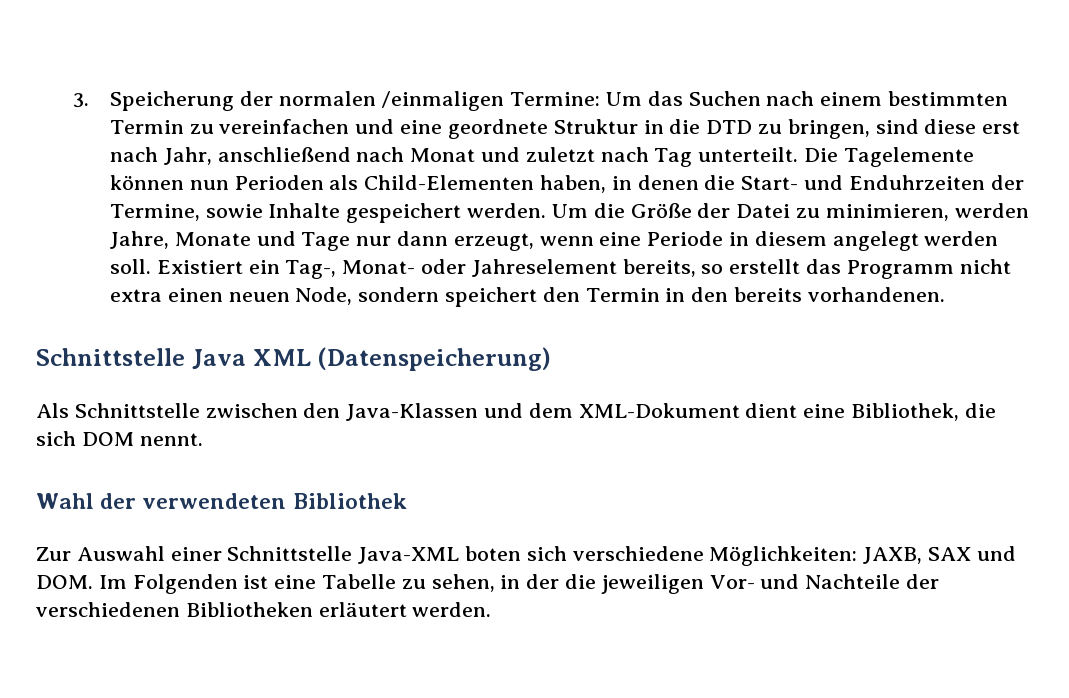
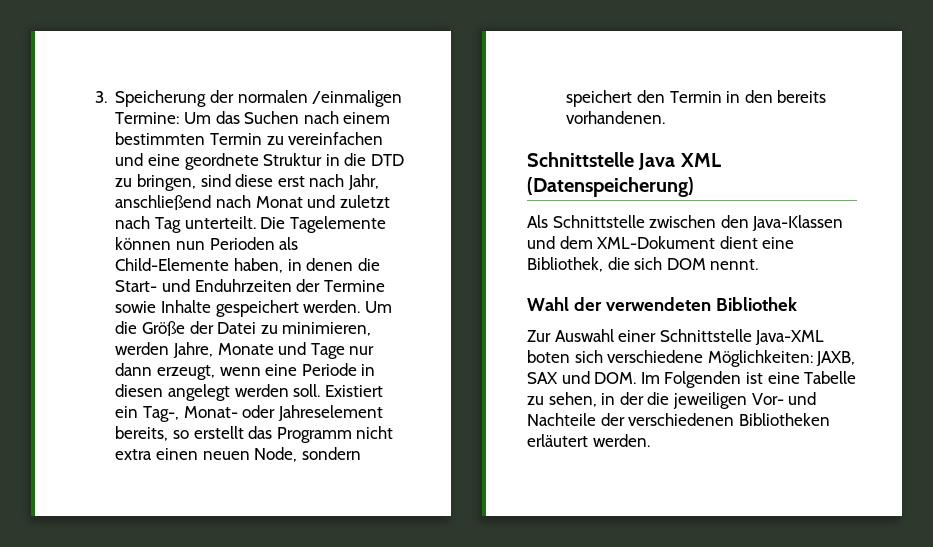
- Die Tagelemente können nun Perioden als Child-Elementen haben, in denen die Start- und Enduhrzeiten der Termine, sowie Inhalte gespeichert werden.
+ Die Tagelemente können nun Perioden als Child-Elemente haben, in denen die Start- und Enduhrzeiten der Termine sowie Inhalte gespeichert werden.
- Um die Größe der Datei zu minimieren, werden Jahre, Monate und Tage nur dann erzeugt, wenn eine Periode in diesem angelegt werden soll.
+ Um die Größe der Datei zu minimieren, werden Jahre, Monate und Tage nur dann erzeugt, wenn eine Periode in diesen angelegt werden soll.

